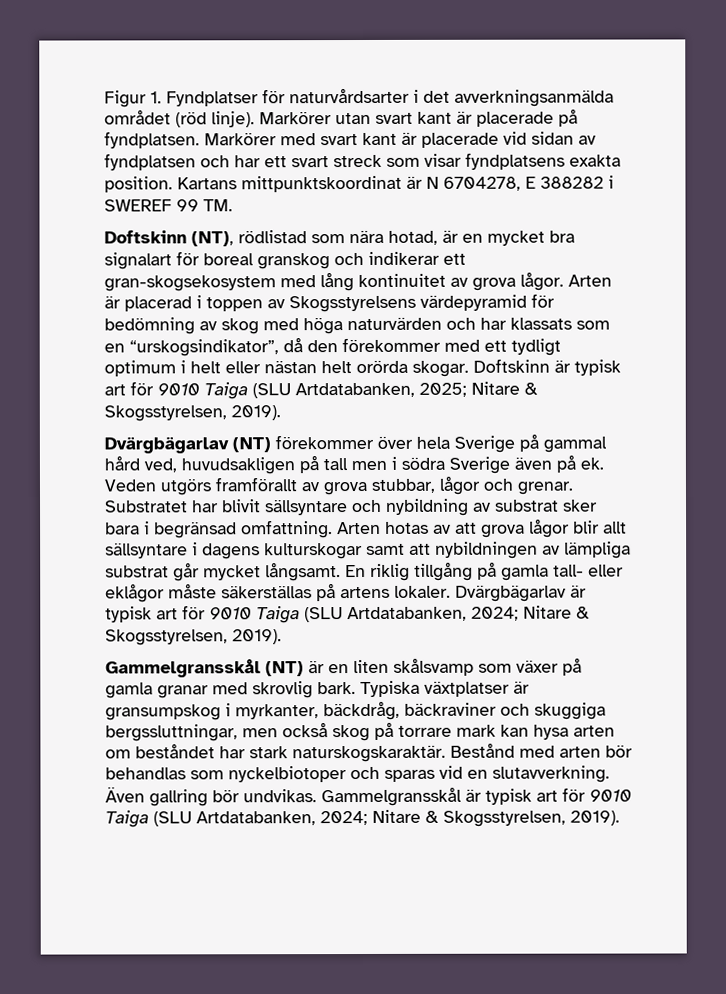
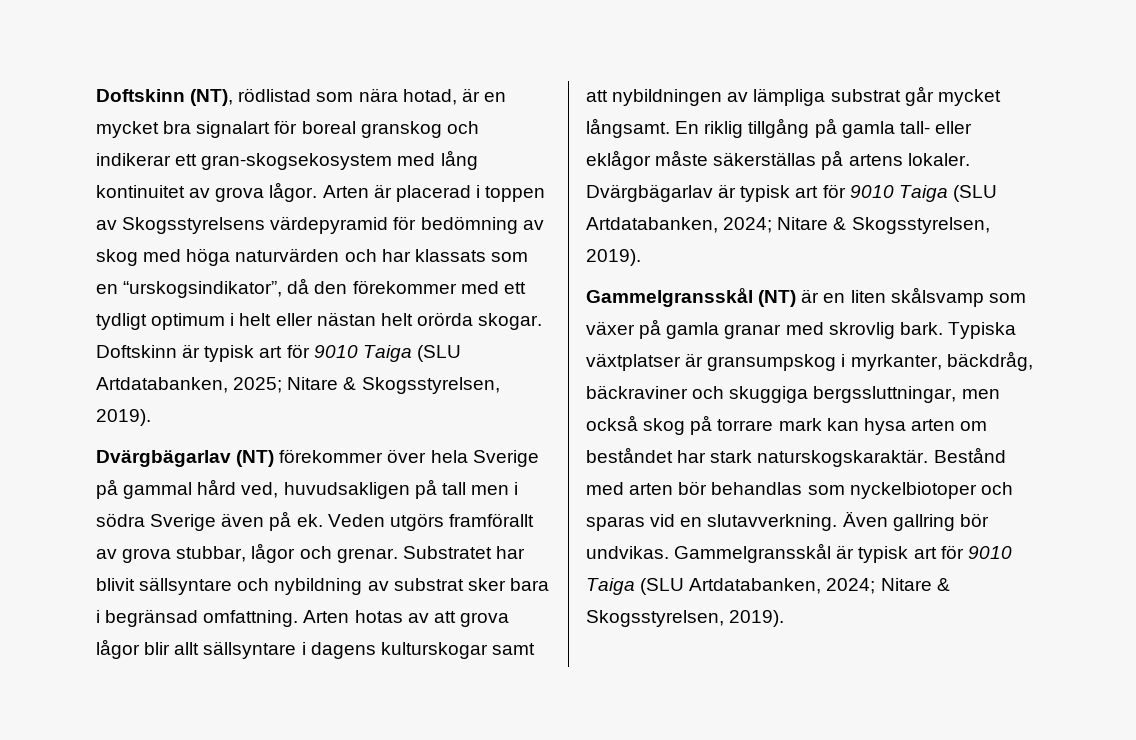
- Figur 1. Fyndplatser för naturvårdsarter i det avverkningsanmälda området (röd linje). Markörer utan svart kant är placerade på fyndplatsen. Markörer med svart kant är placerade vid sidan av fyndplatsen och har ett svart streck som visar fyndplatsens exakta position. Kartans mittpunktskoordinat är N 6704278, E 388282 i SWEREF 99 TM.

